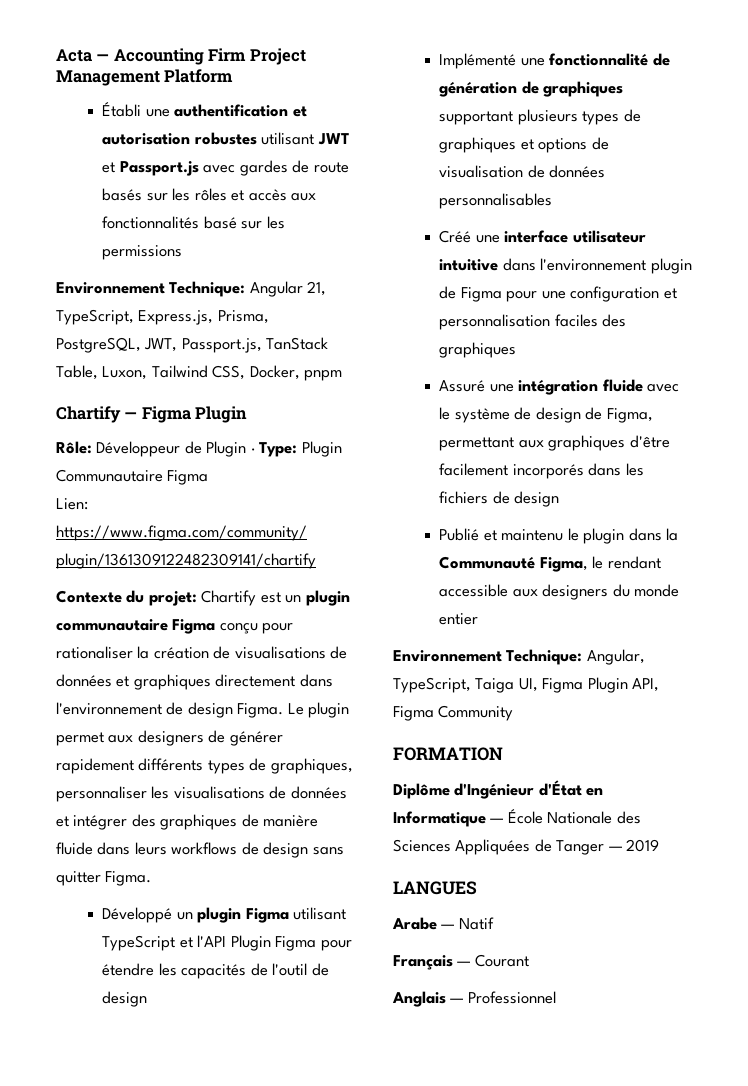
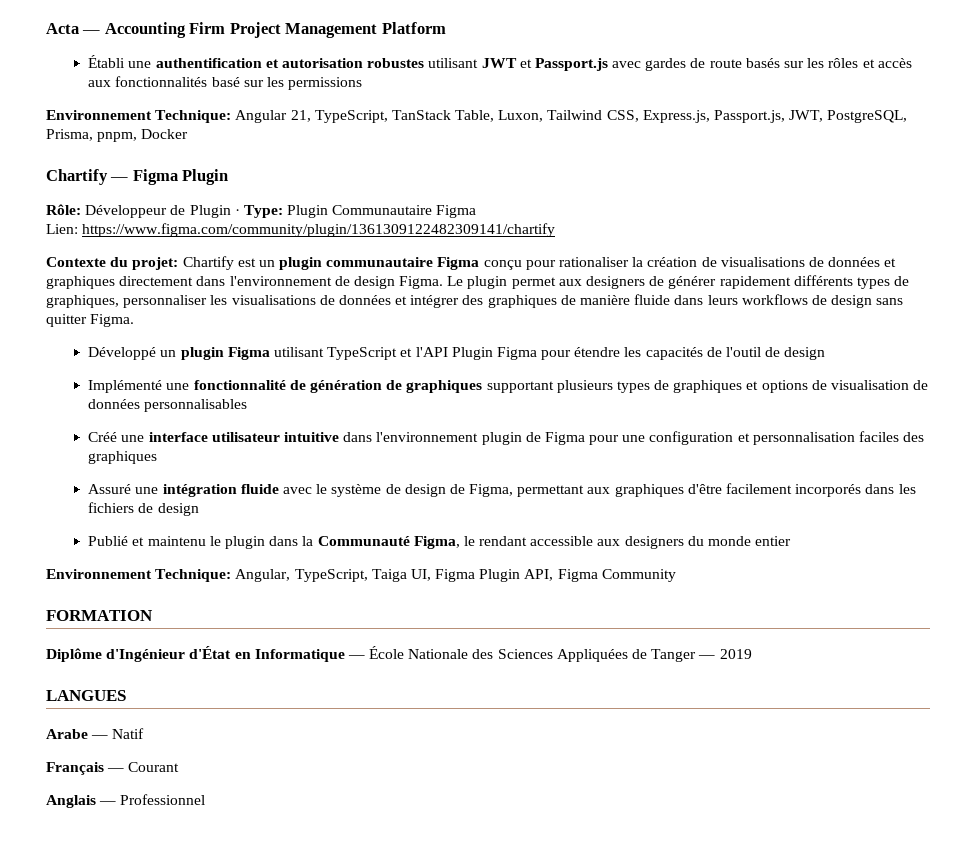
- Environnement Technique: Angular 21, TypeScript, Express.js, Prisma, PostgreSQL, JWT, Passport.js, TanStack Table, Luxon, Tailwind CSS, Docker, pnpm
+ Environnement Technique: Angular 21, TypeScript, TanStack Table, Luxon, Tailwind CSS, Express.js, Passport.js, JWT, PostgreSQL, Prisma, pnpm, Docker

